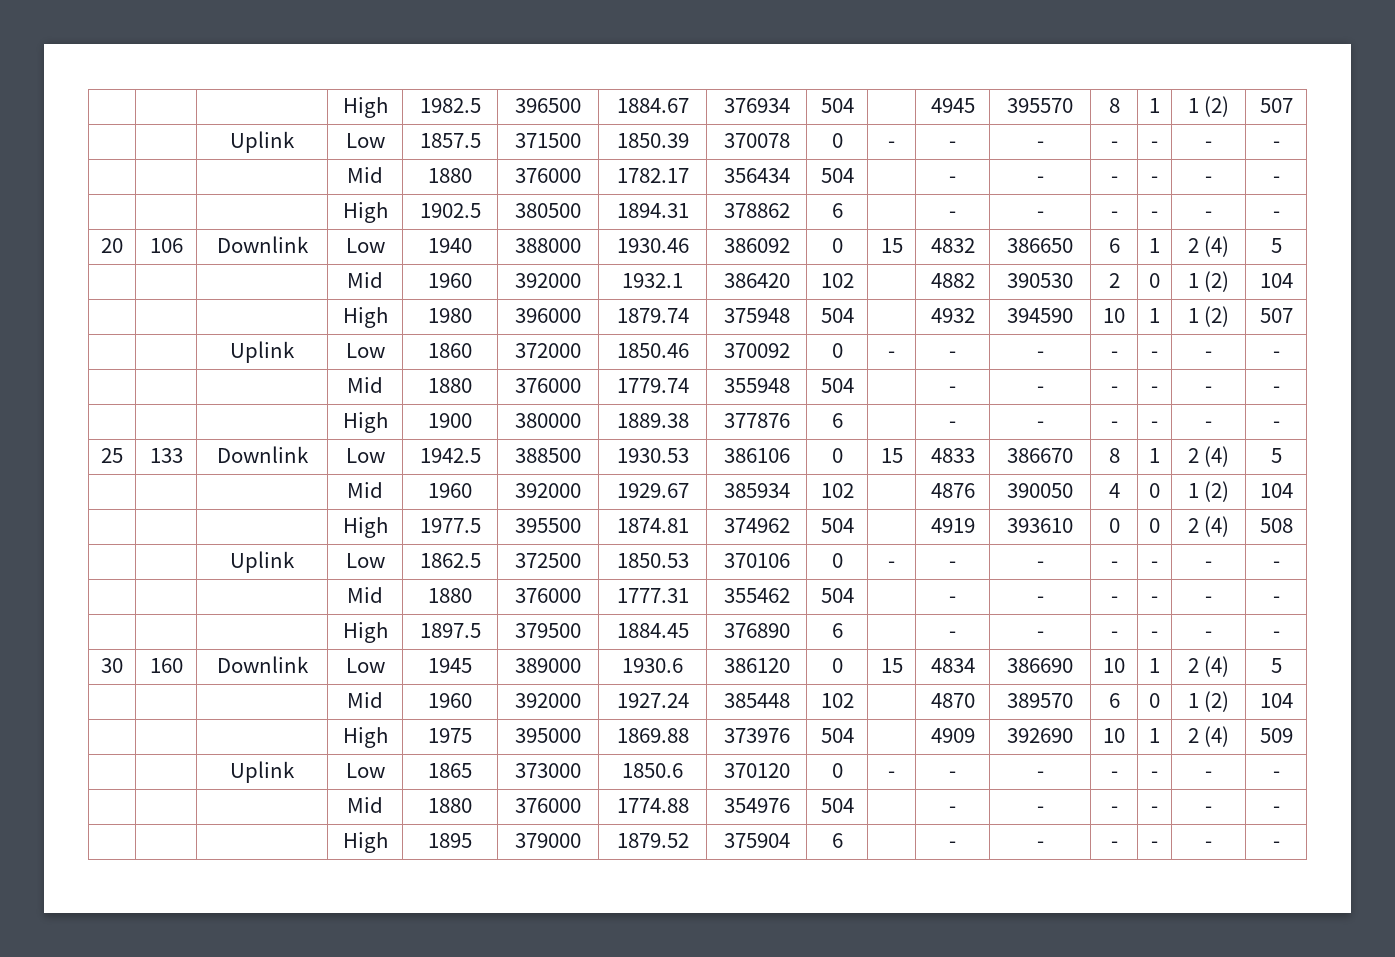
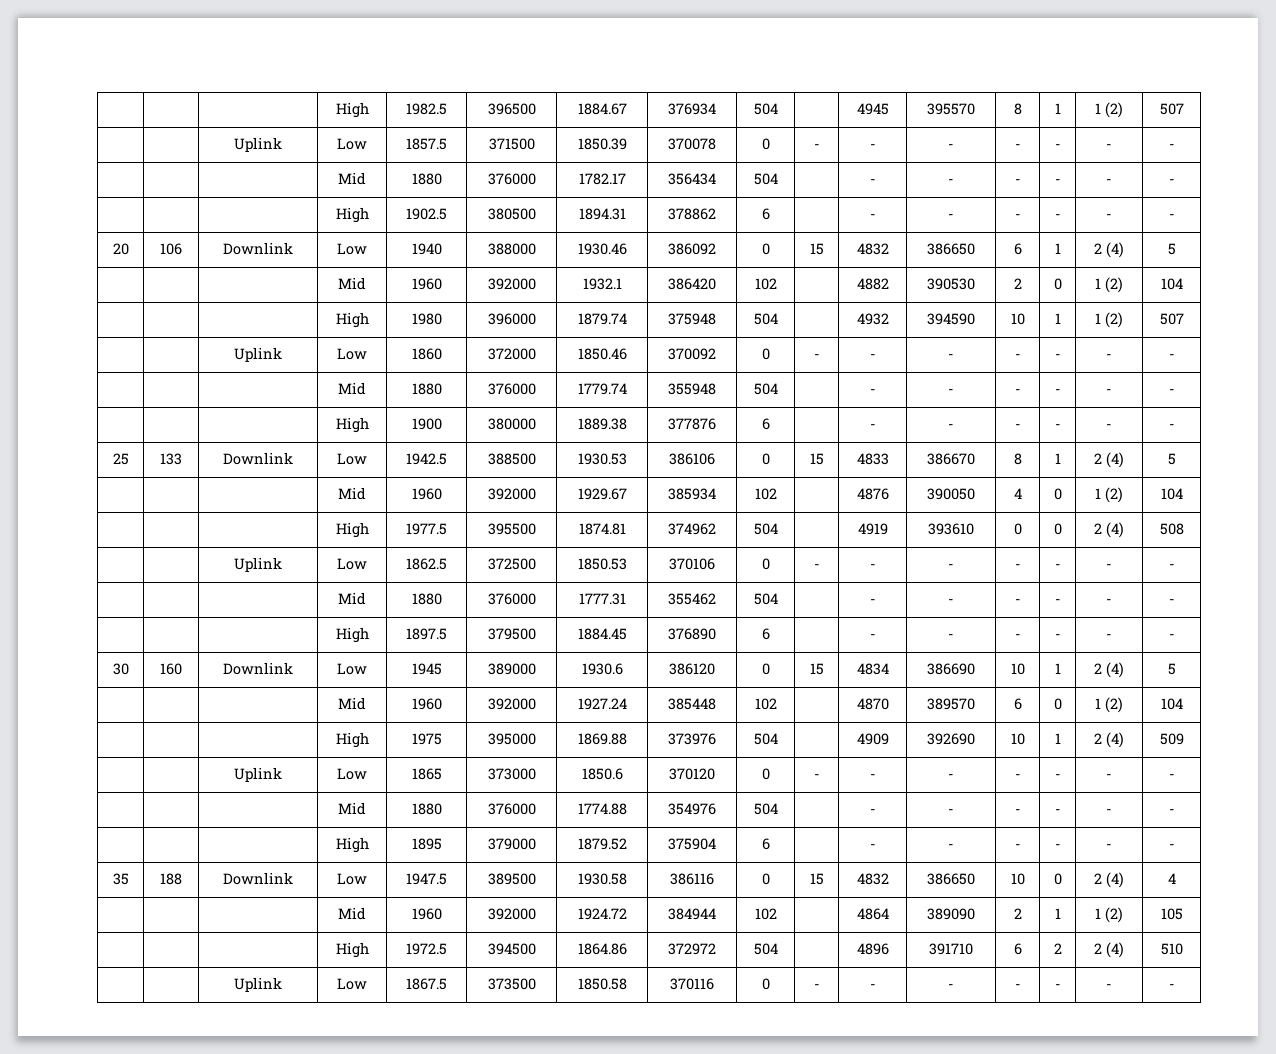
+ 35 | 188 | Downlink | Low | 1947.5 | 389500 | 1930.58 | 386116 | 0 | 15 | 4832 | 386650 | 10 | 0 | 2 (4) | 4
+ | | | Mid | 1960 | 392000 | 1924.72 | 384944 | 102 | | 4864 | 389090 | 2 | 1 | 1 (2) | 105
+ | | | High | 1972.5 | 394500 | 1864.86 | 372972 | 504 | | 4896 | 391710 | 6 | 2 | 2 (4) | 510
+ | | Uplink | Low | 1867.5 | 373500 | 1850.58 | 370116 | 0 | - | - | - | - | - | - | -

